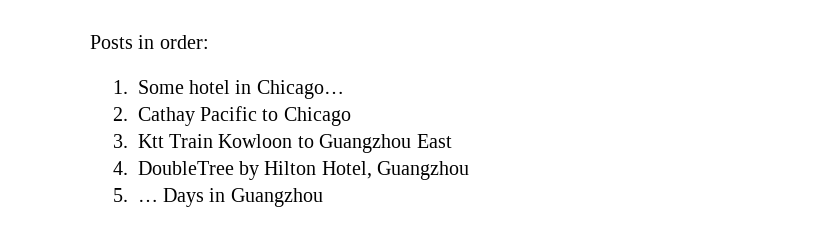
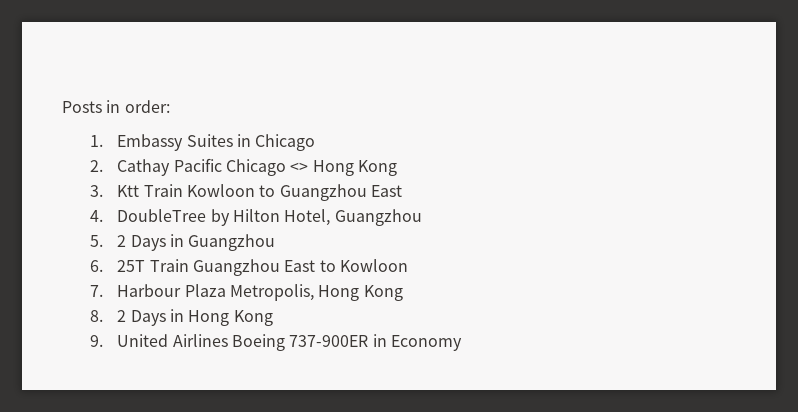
- 1. Some hotel in Chicago…
+ 1. Embassy Suites in Chicago
- 2. Cathay Pacific to Chicago
+ 2. Cathay Pacific Chicago <> Hong Kong
- 5. … Days in Guangzhou
+ 5. 2 Days in Guangzhou
+ 6. 25T Train Guangzhou East to Kowloon
+ 7. Harbour Plaza Metropolis, Hong Kong
+ 8. 2 Days in Hong Kong
+ 9. United Airlines Boeing 737-900ER in Economy

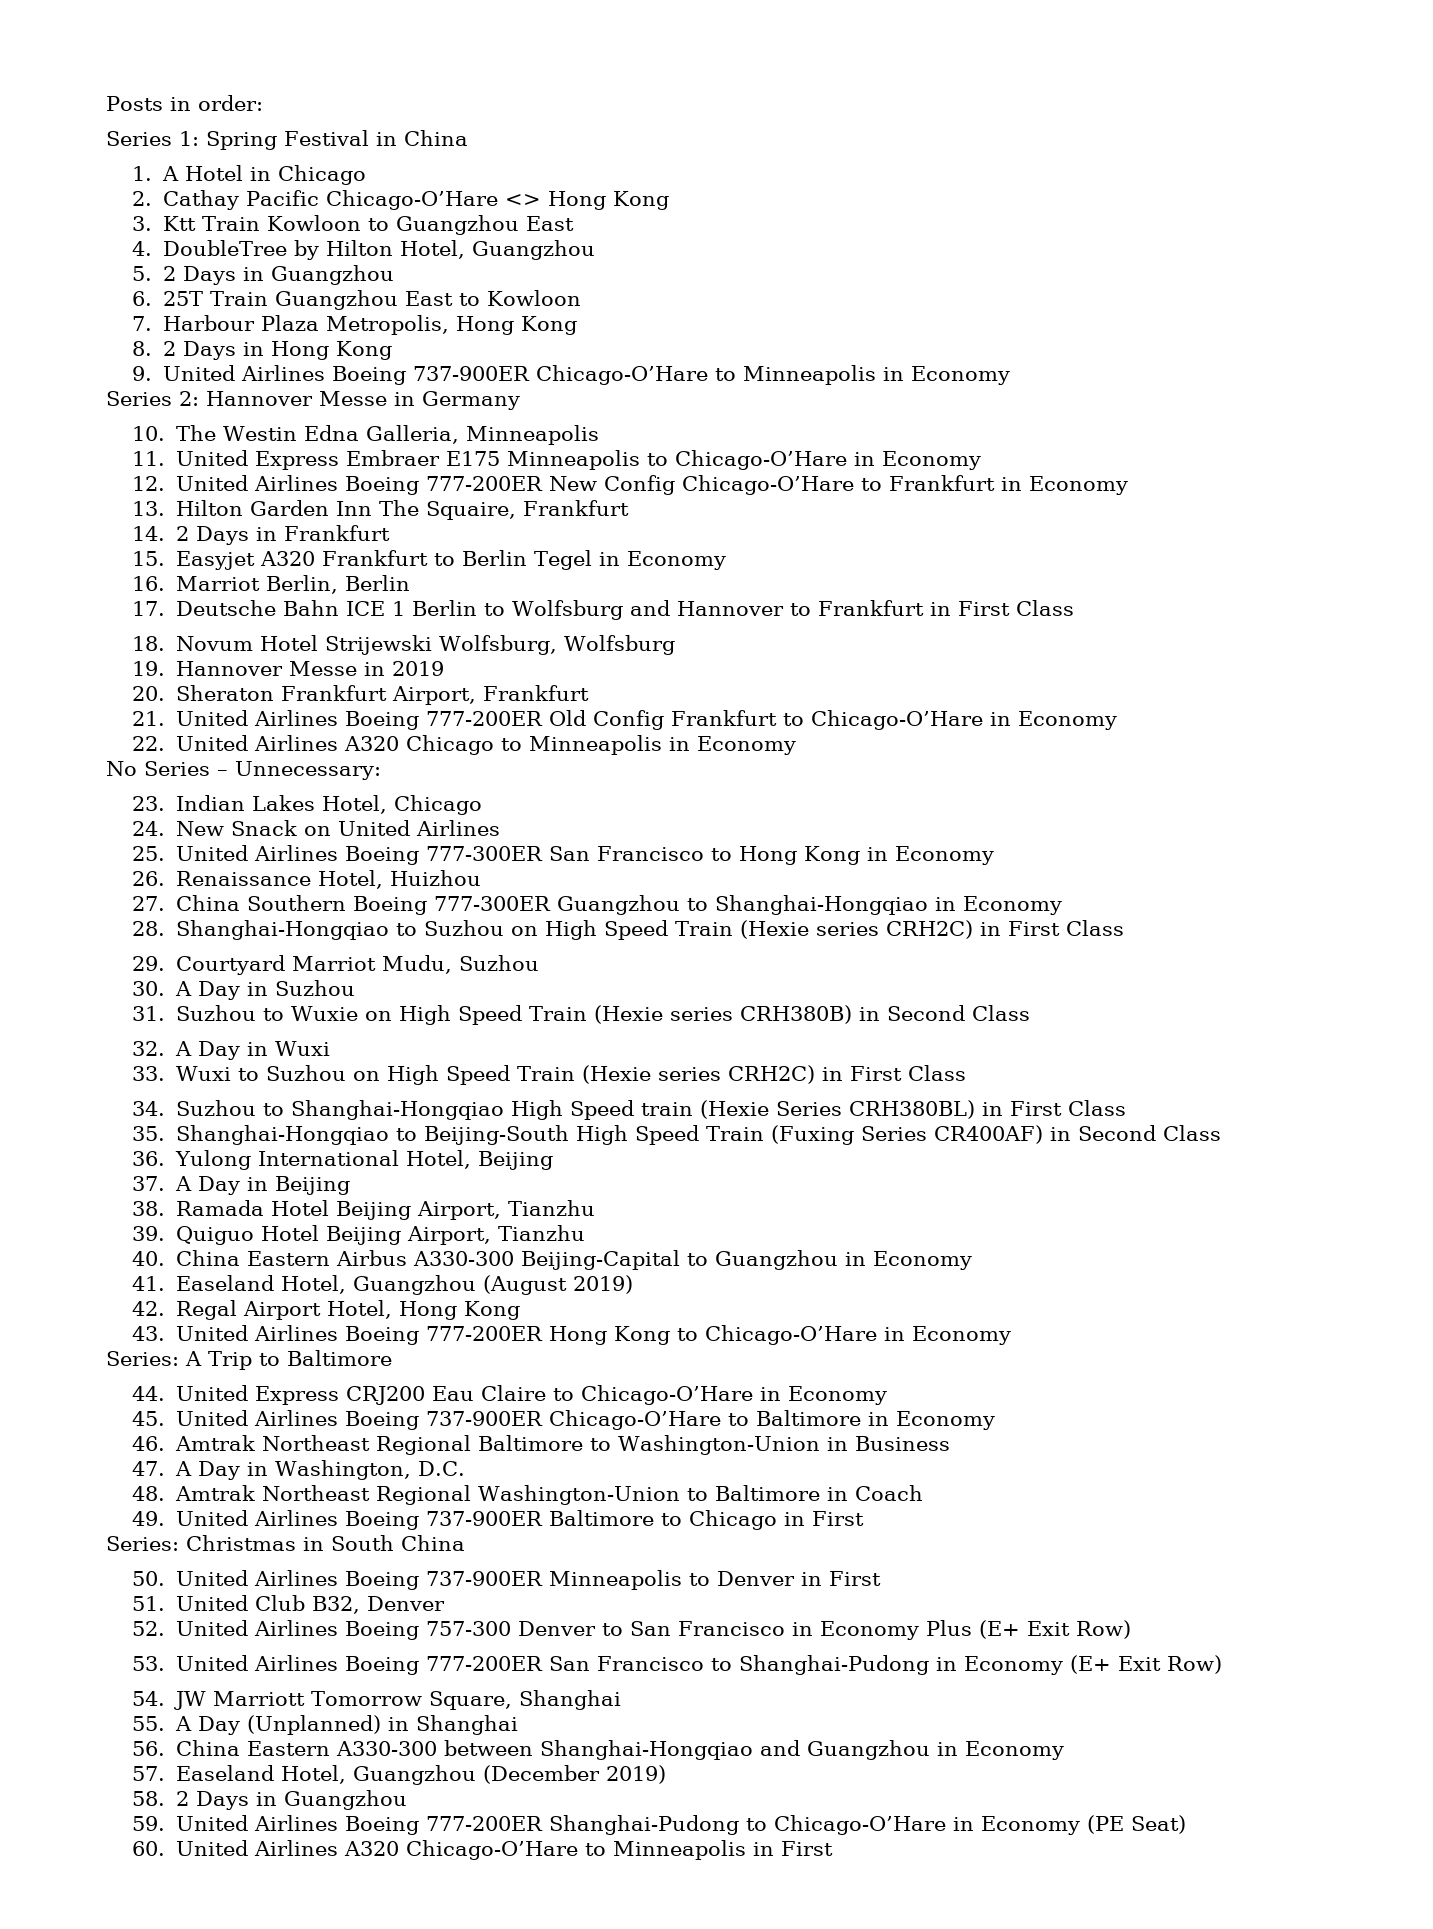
+ Series 1: Spring Festival in China
- 1. Embassy Suites in Chicago
+ 1. A Hotel in Chicago
- 2. Cathay Pacific Chicago <> Hong Kong
+ 2. Cathay Pacific Chicago-O’Hare <> Hong Kong
- 9. United Airlines Boeing 737-900ER in Economy
+ 9. United Airlines Boeing 737-900ER Chicago-O’Hare to Minneapolis in Economy
+ Series 2: Hannover Messe in Germany
+ 10. The Westin Edna Galleria, Minneapolis
+ 11. United Express Embraer E175 Minneapolis to Chicago-O’Hare in Economy
+ 12. United Airlines Boeing 777-200ER New Config Chicago-O’Hare to Frankfurt in Economy
+ 13. Hilton Garden Inn The Squaire, Frankfurt
+ 14. 2 Days in Frankfurt
+ 15. Easyjet A320 Frankfurt to Berlin Tegel in Economy
+ 16. Marriot Berlin, Berlin
+ 17. Deutsche Bahn ICE 1 Berlin to Wolfsburg and Hannover to Frankfurt in First Class
+ 18. Novum Hotel Strijewski Wolfsburg, Wolfsburg
+ 19. Hannover Messe in 2019
+ 20. Sheraton Frankfurt Airport, Frankfurt
+ 21. United Airlines Boeing 777-200ER Old Config Frankfurt to Chicago-O’Hare in Economy
+ 22. United Airlines A320 Chicago to Minneapolis in Economy
+ No Series – Unnecessary:
+ 23. Indian Lakes Hotel, Chicago
+ 24. New Snack on United Airlines
+ 25. United Airlines Boeing 777-300ER San Francisco to Hong Kong in Economy
+ 26. Renaissance Hotel, Huizhou
+ 27. China Southern Boeing 777-300ER Guangzhou to Shanghai-Hongqiao in Economy
+ 28. Shanghai-Hongqiao to Suzhou on High Speed Train (Hexie series CRH2C) in First Class
+ 29. Courtyard Marriot Mudu, Suzhou
+ 30. A Day in Suzhou
+ 31. Suzhou to Wuxie on High Speed Train (Hexie series CRH380B) in Second Class
+ 32. A Day in Wuxi
+ 33. Wuxi to Suzhou on High Speed Train (Hexie series CRH2C) in First Class
+ 34. Suzhou to Shanghai-Hongqiao High Speed train (Hexie Series CRH380BL) in First Class
+ 35. Shanghai-Hongqiao to Beijing-South High Speed Train (Fuxing Series CR400AF) in Second Class
+ 36. Yulong International Hotel, Beijing
+ 37. A Day in Beijing
+ 38. Ramada Hotel Beijing Airport, Tianzhu
+ 39. Quiguo Hotel Beijing Airport, Tianzhu
+ 40. China Eastern Airbus A330-300 Beijing-Capital to Guangzhou in Economy
+ 41. Easeland Hotel, Guangzhou (August 2019)
+ 42. Regal Airport Hotel, Hong Kong
+ 43. United Airlines Boeing 777-200ER Hong Kong to Chicago-O’Hare in Economy
+ Series: A Trip to Baltimore
+ 44. United Express CRJ200 Eau Claire to Chicago-O’Hare in Economy
+ 45. United Airlines Boeing 737-900ER Chicago-O’Hare to Baltimore in Economy
+ 46. Amtrak Northeast Regional Baltimore to Washington-Union in Business
+ 47. A Day in Washington, D.C.
+ 48. Amtrak Northeast Regional Washington-Union to Baltimore in Coach
+ 49. United Airlines Boeing 737-900ER Baltimore to Chicago in First
+ Series: Christmas in South China
+ 50. United Airlines Boeing 737-900ER Minneapolis to Denver in First
+ 51. United Club B32, Denver
+ 52. United Airlines Boeing 757-300 Denver to San Francisco in Economy Plus (E+ Exit Row)
+ 53. United Airlines Boeing 777-200ER San Francisco to Shanghai-Pudong in Economy (E+ Exit Row)
+ 54. JW Marriott Tomorrow Square, Shanghai
+ 55. A Day (Unplanned) in Shanghai
+ 56. China Eastern A330-300 between Shanghai-Hongqiao and Guangzhou in Economy
+ 57. Easeland Hotel, Guangzhou (December 2019)
+ 58. 2 Days in Guangzhou
+ 59. United Airlines Boeing 777-200ER Shanghai-Pudong to Chicago-O’Hare in Economy (PE Seat)
+ 60. United Airlines A320 Chicago-O’Hare to Minneapolis in First

